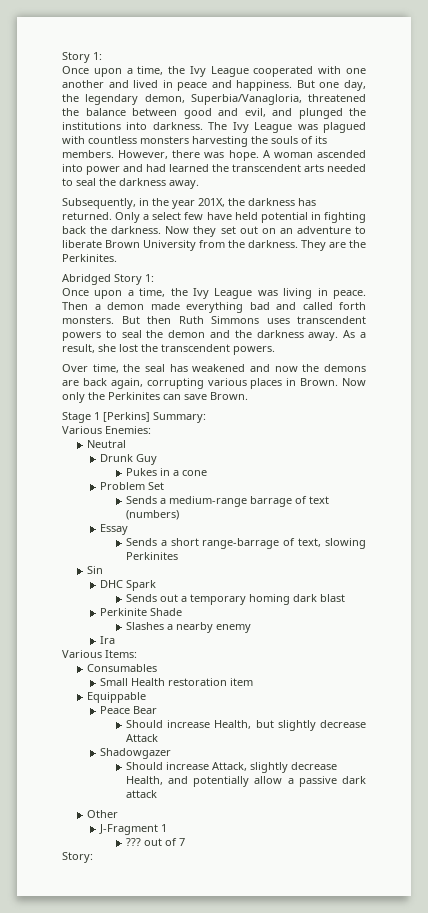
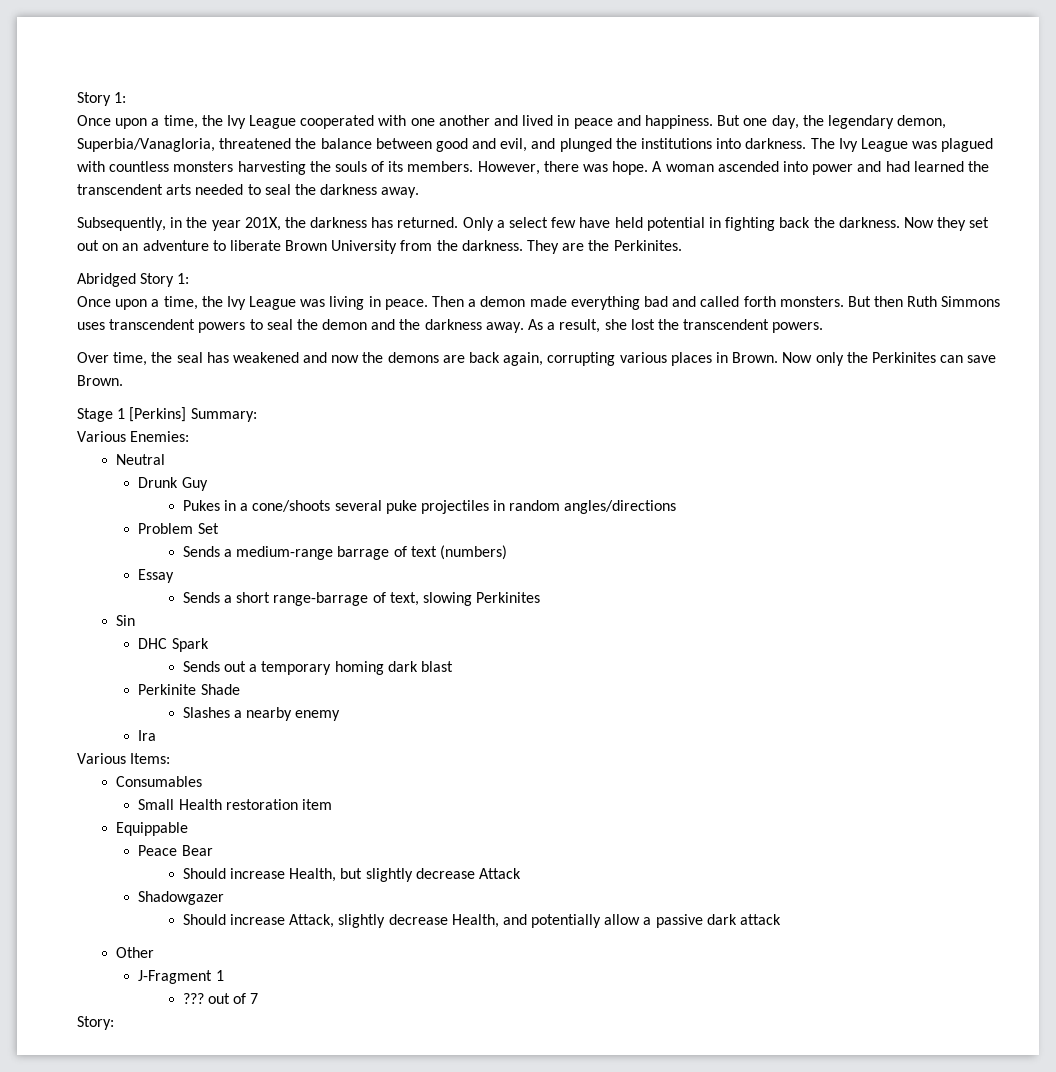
- Pukes in a cone
+ Pukes in a cone/shoots several puke projectiles in random angles/directions

